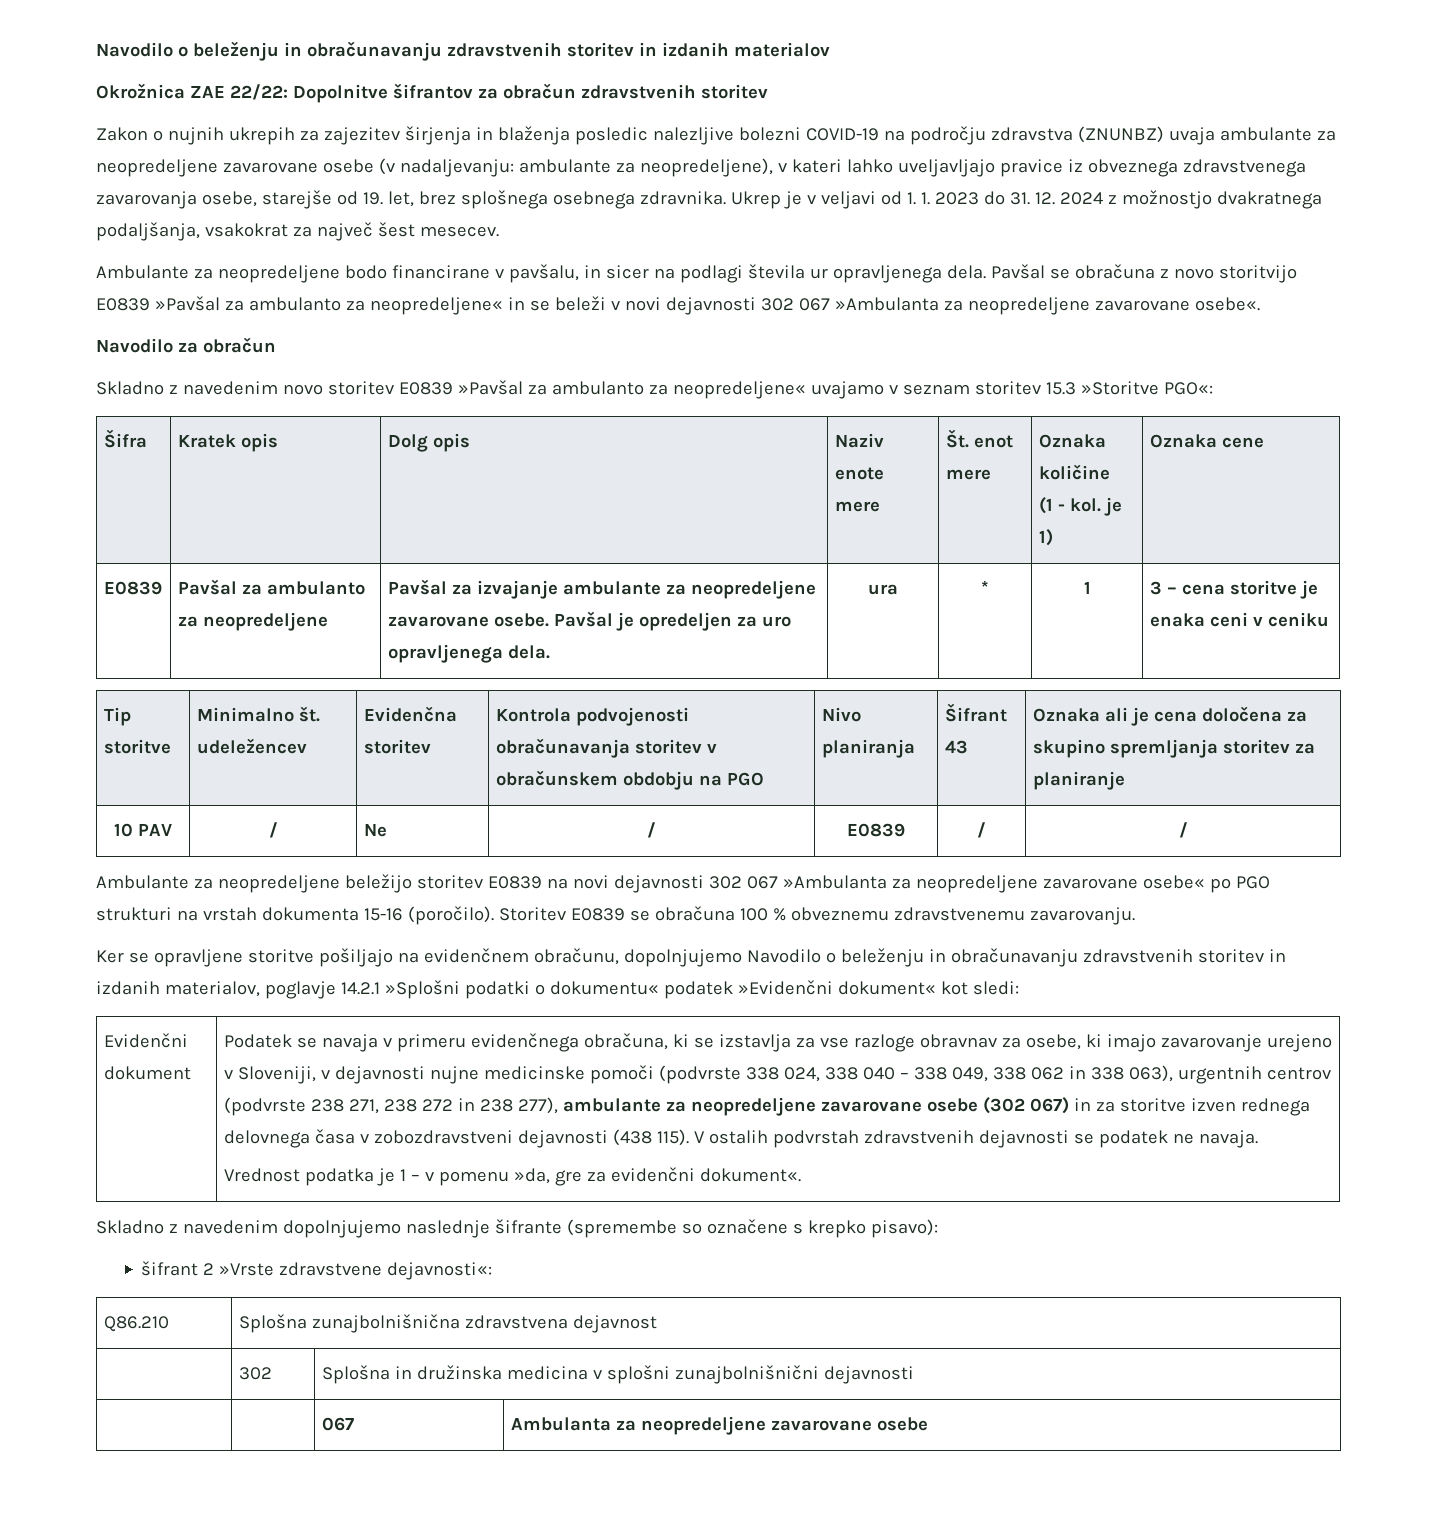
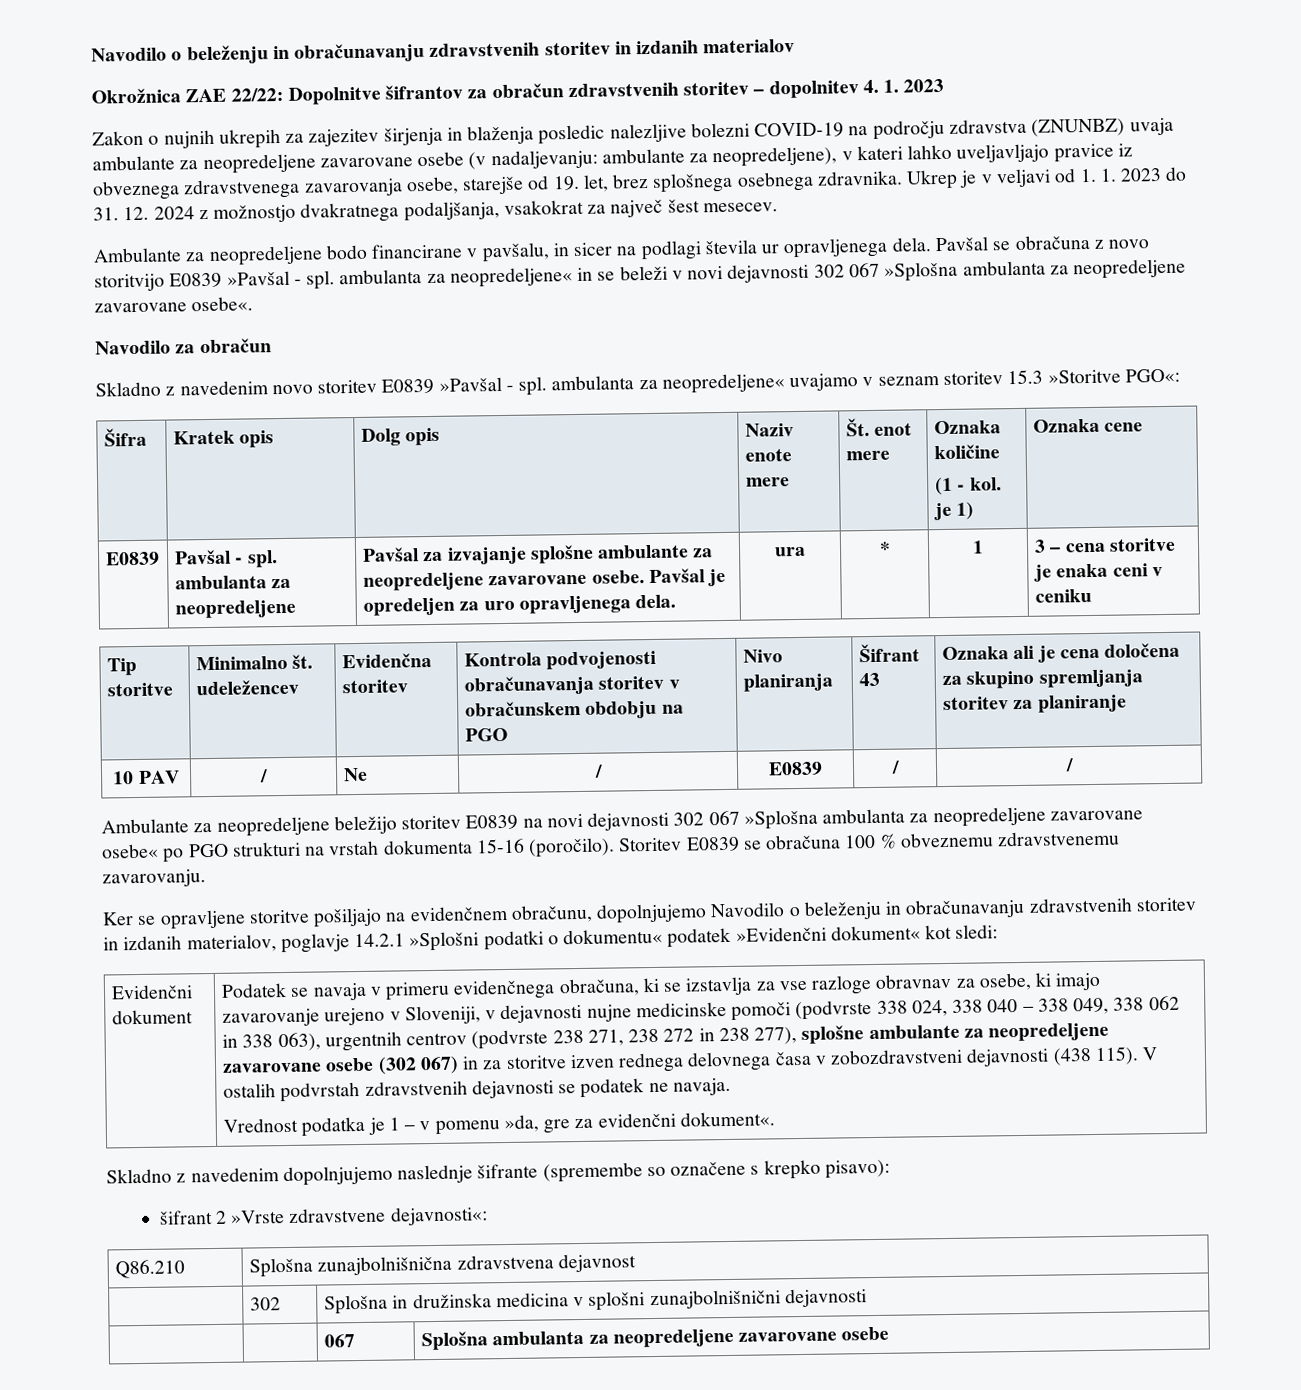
- Okrožnica ZAE 22/22: Dopolnitve šifrantov za obračun zdravstvenih storitev
+ Okrožnica ZAE 22/22: Dopolnitve šifrantov za obračun zdravstvenih storitev – dopolnitev 4. 1. 2023
- Pavšal se obračuna z novo storitvijo E0839 »Pavšal za ambulanto za neopredeljene« in se beleži v novi dejavnosti 302 067 »Ambulanta za neopredeljene zavarovane osebe«.
+ Pavšal se obračuna z novo storitvijo E0839 »Pavšal - spl. ambulanta za neopredeljene« in se beleži v novi dejavnosti 302 067 »Splošna ambulanta za neopredeljene zavarovane osebe«.
- Skladno z navedenim novo storitev E0839 »Pavšal za ambulanto za neopredeljene« uvajamo v seznam storitev 15.3 »Storitve PGO«:
+ Skladno z navedenim novo storitev E0839 »Pavšal - spl. ambulanta za neopredeljene« uvajamo v seznam storitev 15.3 »Storitve PGO«:
- E0839 | Pavšal za ambulanto za neopredeljene | Pavšal za izvajanje ambulante za neopredeljene zavarovane osebe. Pavšal je opredeljen za uro opravljenega dela. | ura | * | 1 | 3 – cena storitve je enaka ceni v ceniku
+ E0839 | Pavšal - spl. ambulanta za neopredeljene | Pavšal za izvajanje splošne ambulante za neopredeljene zavarovane osebe. Pavšal je opredeljen za uro opravljenega dela. | ura | * | 1 | 3 – cena storitve je enaka ceni v ceniku
- Ambulante za neopredeljene beležijo storitev E0839 na novi dejavnosti 302 067 »Ambulanta za neopredeljene zavarovane osebe« po PGO strukturi na vrstah dokumenta 15-16 (poročilo).
+ Ambulante za neopredeljene beležijo storitev E0839 na novi dejavnosti 302 067 »Splošna ambulanta za neopredeljene zavarovane osebe« po PGO strukturi na vrstah dokumenta 15-16 (poročilo).
- Podatek se navaja v primeru evidenčnega obračuna, ki se izstavlja za vse razloge obravnav za osebe, ki imajo zavarovanje urejeno v Sloveniji, v dejavnosti nujne medicinske pomoči (podvrste 338 024, 338 040 – 338 049, 338 062 in 338 063), urgentnih centrov (podvrste 238 271, 238 272 in 238 277), ambulante za neopredeljene zavarovane osebe (302 067) in za storitve izven rednega delovnega časa v zobozdravstveni dejavnosti (438 115).
+ Podatek se navaja v primeru evidenčnega obračuna, ki se izstavlja za vse razloge obravnav za osebe, ki imajo zavarovanje urejeno v Sloveniji, v dejavnosti nujne medicinske pomoči (podvrste 338 024, 338 040 – 338 049, 338 062 in 338 063), urgentnih centrov (podvrste 238 271, 238 272 in 238 277), splošne ambulante za neopredeljene zavarovane osebe (302 067) in za storitve izven rednega delovnega časa v zobozdravstveni dejavnosti (438 115).
- | | 067 | Ambulanta za neopredeljene zavarovane osebe
+ | | 067 | Splošna ambulanta za neopredeljene zavarovane osebe

